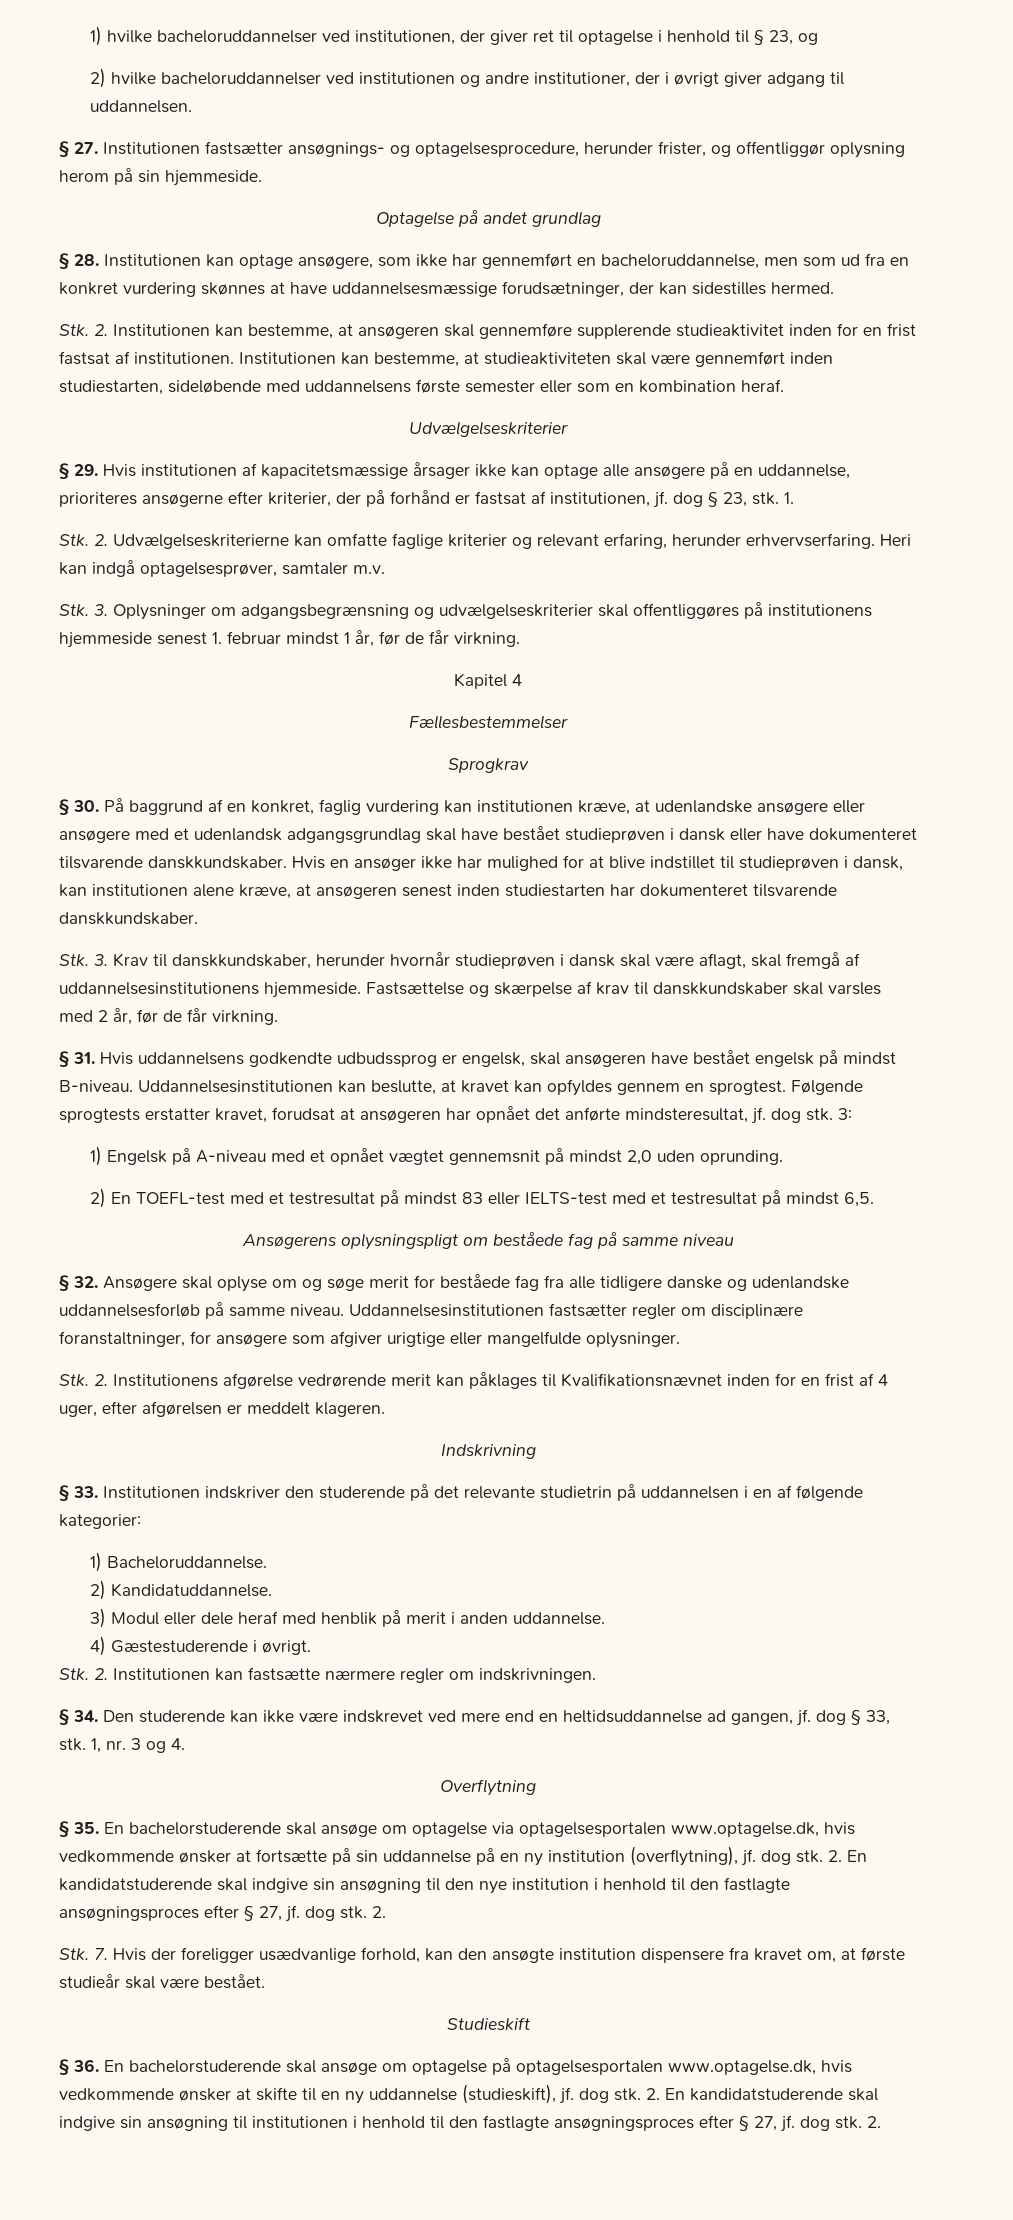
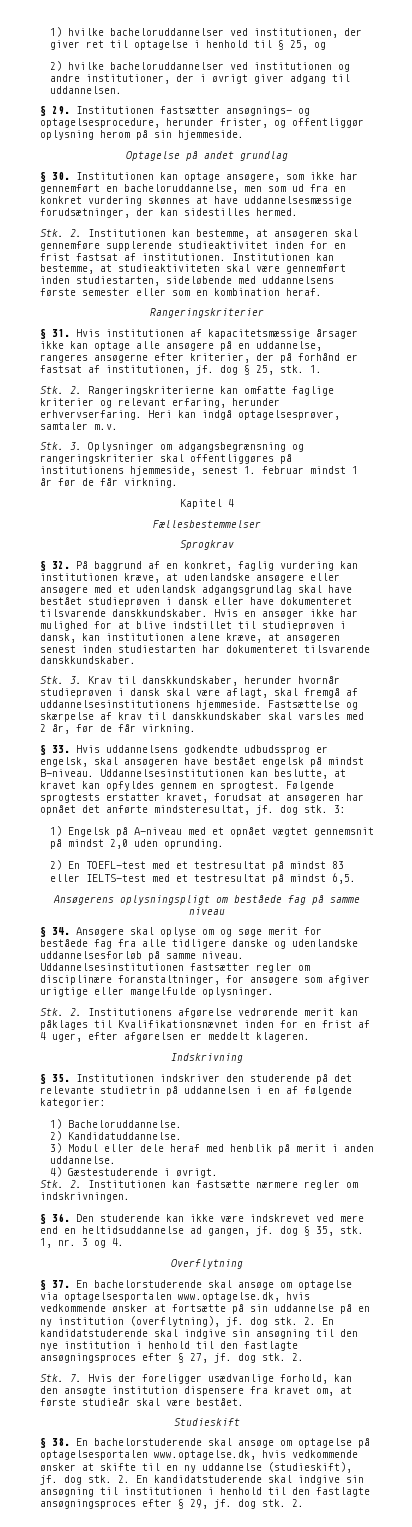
- 1) hvilke bacheloruddannelser ved institutionen, der giver ret til optagelse i henhold til § 23, og
+ 1) hvilke bacheloruddannelser ved institutionen, der giver ret til optagelse i henhold til § 25, og
- § 27. Institutionen fastsætter ansøgnings- og optagelsesprocedure, herunder frister, og offentliggør oplysning herom på sin hjemmeside.
+ § 29. Institutionen fastsætter ansøgnings- og optagelsesprocedure, herunder frister, og offentliggør oplysning herom på sin hjemmeside.
- § 28. Institutionen kan optage ansøgere, som ikke har gennemført en bacheloruddannelse, men som ud fra en konkret vurdering skønnes at have uddannelsesmæssige forudsætninger, der kan sidestilles hermed.
+ § 30. Institutionen kan optage ansøgere, som ikke har gennemført en bacheloruddannelse, men som ud fra en konkret vurdering skønnes at have uddannelsesmæssige forudsætninger, der kan sidestilles hermed.
- Udvælgelseskriterier
- § 29. Hvis institutionen af kapacitetsmæssige årsager ikke kan optage alle ansøgere på en uddannelse, prioriteres ansøgerne efter kriterier, der på forhånd er fastsat af institutionen, jf. dog § 23, stk.
+ Rangeringskriterier
+ § 31. Hvis institutionen af kapacitetsmæssige årsager ikke kan optage alle ansøgere på en uddannelse, rangeres ansøgerne efter kriterier, der på forhånd er fastsat af institutionen, jf. dog § 25, stk.
- Stk. 2. Udvælgelseskriterierne kan omfatte faglige kriterier og relevant erfaring, herunder erhvervserfaring.
+ Stk. 2. Rangeringskriterierne kan omfatte faglige kriterier og relevant erfaring, herunder erhvervserfaring.
- Stk. 3. Oplysninger om adgangsbegrænsning og udvælgelseskriterier skal offentliggøres på institutionens hjemmeside senest 1. februar mindst 1 år, før de får virkning.
+ Stk. 3. Oplysninger om adgangsbegrænsning og rangeringskriterier skal offentliggøres på institutionens hjemmeside, senest 1. februar mindst 1 år før de får virkning.
- § 30. På baggrund af en konkret, faglig vurdering kan institutionen kræve, at udenlandske ansøgere eller ansøgere med et udenlandsk adgangsgrundlag skal have bestået studieprøven i dansk eller have dokumenteret tilsvarende danskkundskaber.
+ § 32. På baggrund af en konkret, faglig vurdering kan institutionen kræve, at udenlandske ansøgere eller ansøgere med et udenlandsk adgangsgrundlag skal have bestået studieprøven i dansk eller have dokumenteret tilsvarende danskkundskaber.
- § 31. Hvis uddannelsens godkendte udbudssprog er engelsk, skal ansøgeren have bestået engelsk på mindst B-niveau.
+ § 33. Hvis uddannelsens godkendte udbudssprog er engelsk, skal ansøgeren have bestået engelsk på mindst B-niveau.
- § 32. Ansøgere skal oplyse om og søge merit for beståede fag fra alle tidligere danske og udenlandske uddannelsesforløb på samme niveau.
+ § 34. Ansøgere skal oplyse om og søge merit for beståede fag fra alle tidligere danske og udenlandske uddannelsesforløb på samme niveau.
- § 33. Institutionen indskriver den studerende på det relevante studietrin på uddannelsen i en af følgende kategorier:
+ § 35. Institutionen indskriver den studerende på det relevante studietrin på uddannelsen i en af følgende kategorier:
- § 34. Den studerende kan ikke være indskrevet ved mere end en heltidsuddannelse ad gangen, jf. dog § 33, stk.
+ § 36. Den studerende kan ikke være indskrevet ved mere end en heltidsuddannelse ad gangen, jf. dog § 35, stk.
- § 35. En bachelorstuderende skal ansøge om optagelse via optagelsesportalen www.optagelse.dk, hvis vedkommende ønsker at fortsætte på sin uddannelse på en ny institution (overflytning), jf. dog stk.
+ § 37. En bachelorstuderende skal ansøge om optagelse via optagelsesportalen www.optagelse.dk, hvis vedkommende ønsker at fortsætte på sin uddannelse på en ny institution (overflytning), jf. dog stk.
- § 36. En bachelorstuderende skal ansøge om optagelse på optagelsesportalen www.optagelse.dk, hvis vedkommende ønsker at skifte til en ny uddannelse (studieskift), jf. dog stk.
+ § 38. En bachelorstuderende skal ansøge om optagelse på optagelsesportalen www.optagelse.dk, hvis vedkommende ønsker at skifte til en ny uddannelse (studieskift), jf. dog stk.
- 2. En kandidatstuderende skal indgive sin ansøgning til institutionen i henhold til den fastlagte ansøgningsproces efter § 27, jf. dog stk.
+ 2. En kandidatstuderende skal indgive sin ansøgning til institutionen i henhold til den fastlagte ansøgningsproces efter § 29, jf. dog stk.

